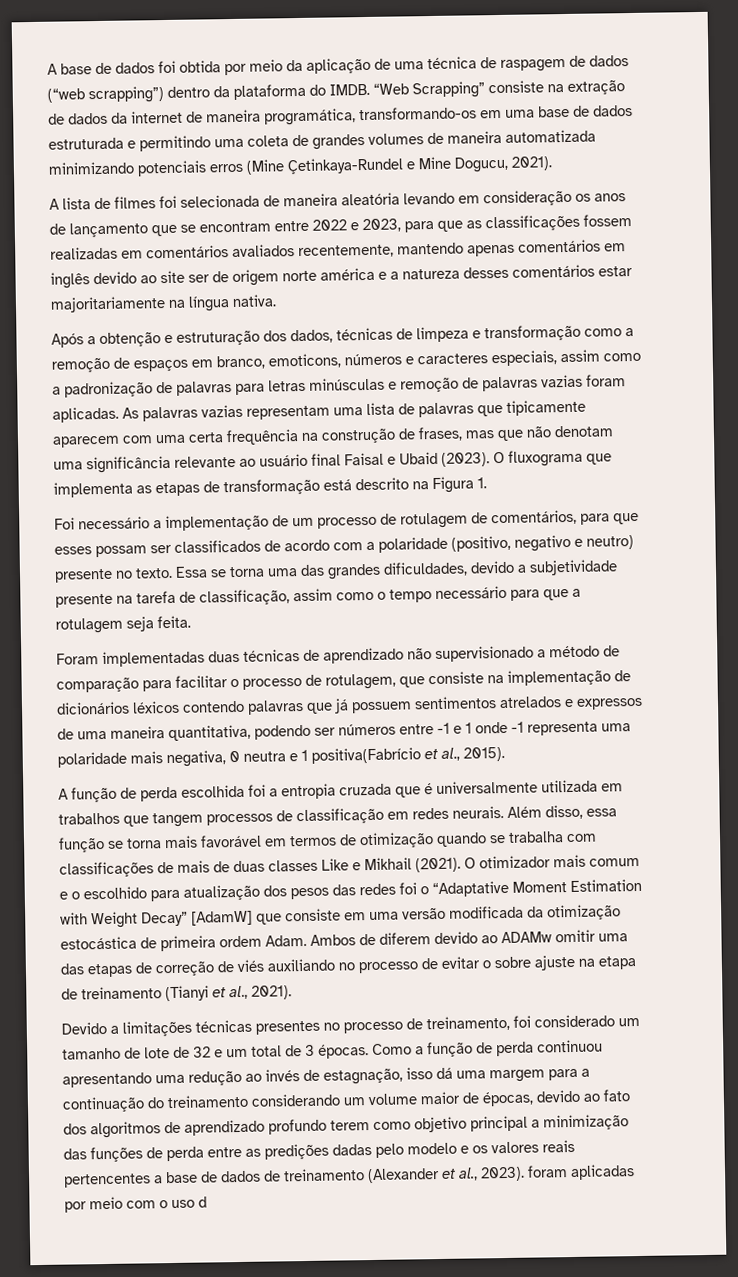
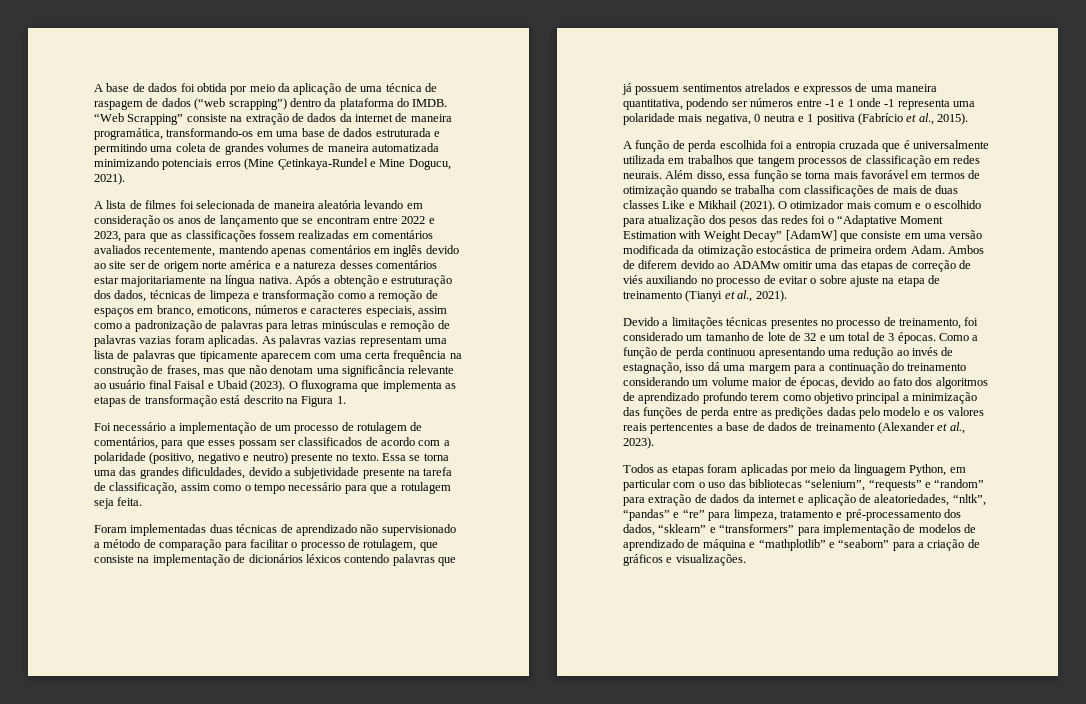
- A lista de filmes foi selecionada de maneira aleatória levando em consideração os anos de lançamento que se encontram entre 2022 e 2023, para que as classificações fossem realizadas em comentários avaliados recentemente, mantendo apenas comentários em inglês devido ao site ser de origem norte américa e a natureza desses comentários estar majoritariamente na língua nativa.
- Após a obtenção e estruturação dos dados, técnicas de limpeza e transformação como a remoção de espaços em branco, emoticons, números e caracteres especiais, assim como a padronização de palavras para letras minúsculas e remoção de palavras vazias foram aplicadas.
+ A lista de filmes foi selecionada de maneira aleatória levando em consideração os anos de lançamento que se encontram entre 2022 e 2023, para que as classificações fossem realizadas em comentários avaliados recentemente, mantendo apenas comentários em inglês devido ao site ser de origem norte américa e a natureza desses comentários estar majoritariamente na língua nativa. Após a obtenção e estruturação dos dados, técnicas de limpeza e transformação como a remoção de espaços em branco, emoticons, números e caracteres especiais, assim como a padronização de palavras para letras minúsculas e remoção de palavras vazias foram aplicadas.
- Foram implementadas duas técnicas de aprendizado não supervisionado a método de comparação para facilitar o processo de rotulagem, que consiste na implementação de dicionários léxicos contendo palavras que já possuem sentimentos atrelados e expressos de uma maneira quantitativa, podendo ser números entre -1 e 1 onde -1 representa uma polaridade mais negativa, 0 neutra e 1 positiva(Fabrício et al., 2015).
+ Foram implementadas duas técnicas de aprendizado não supervisionado a método de comparação para facilitar o processo de rotulagem, que consiste na implementação de dicionários léxicos contendo palavras que já possuem sentimentos atrelados e expressos de uma maneira quantitativa, podendo ser números entre -1 e 1 onde -1 representa uma polaridade mais negativa, 0 neutra e 1 positiva (Fabrício et al., 2015).
- Como a função de perda continuou apresentando uma redução ao invés de estagnação, isso dá uma margem para a continuação do treinamento considerando um volume maior de épocas, devido ao fato dos algoritmos de aprendizado profundo terem como objetivo principal a minimização das funções de perda entre as predições dadas pelo modelo e os valores reais pertencentes a base de dados de treinamento (Alexander et al., 2023). foram aplicadas por meio com o uso d
+ Como a função de perda continuou apresentando uma redução ao invés de estagnação, isso dá uma margem para a continuação do treinamento considerando um volume maior de épocas, devido ao fato dos algoritmos de aprendizado profundo terem como objetivo principal a minimização das funções de perda entre as predições dadas pelo modelo e os valores reais pertencentes a base de dados de treinamento (Alexander et al., 2023).
+ Todos as etapas foram aplicadas por meio da linguagem Python, em particular com o uso das bibliotecas “selenium”, “requests” e “random” para extração de dados da internet e aplicação de aleatoriedades, “nltk”, “pandas” e “re” para limpeza, tratamento e pré-processamento dos dados, “sklearn” e “transformers” para implementação de modelos de aprendizado de máquina e “mathplotlib” e “seaborn” para a criação de gráficos e visualizações.

